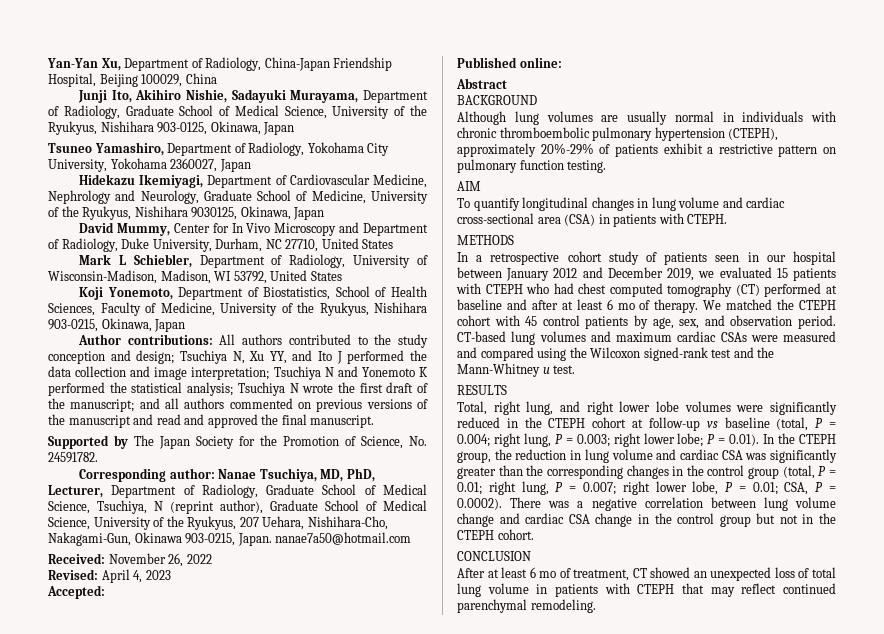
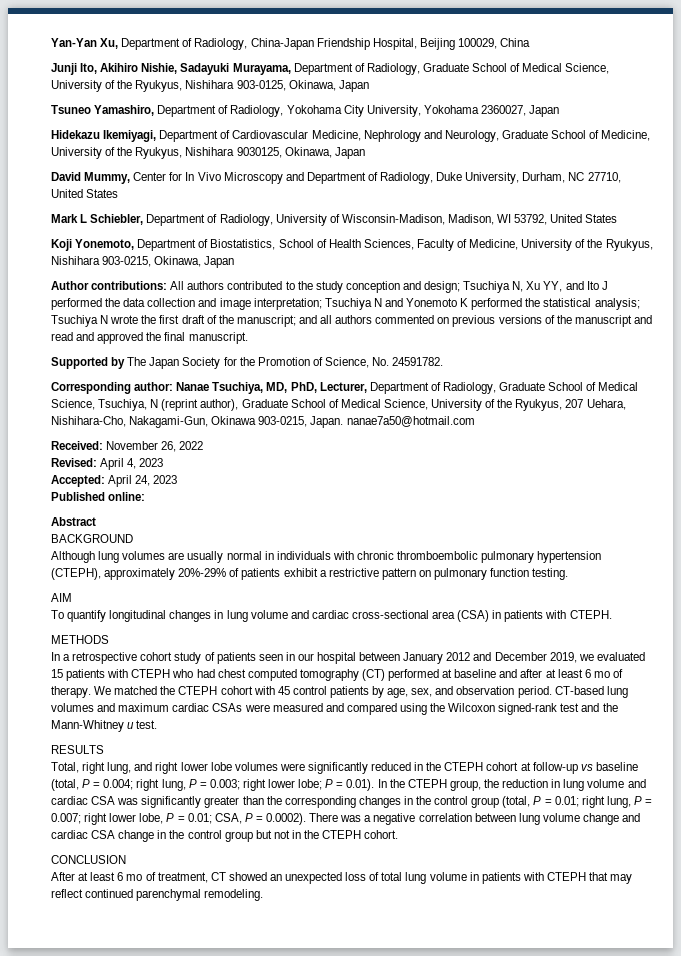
- Accepted:
+ Accepted: April 24, 2023

